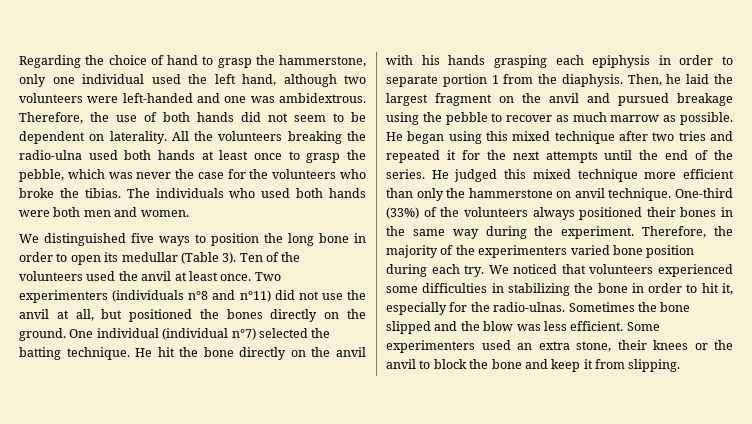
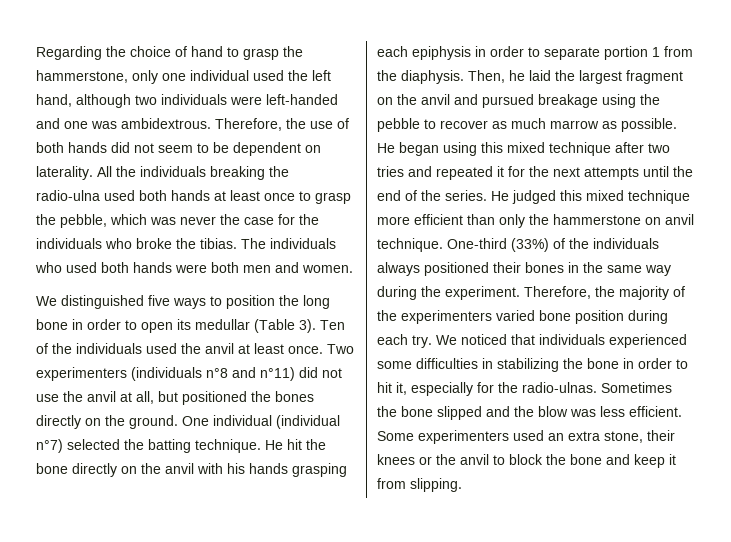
- Regarding the choice of hand to grasp the hammerstone, only one individual used the left hand, although two volunteers were left-handed and one was ambidextrous.
+ Regarding the choice of hand to grasp the hammerstone, only one individual used the left hand, although two individuals were left-handed and one was ambidextrous.
- All the volunteers breaking the radio-ulna used both hands at least once to grasp the pebble, which was never the case for the volunteers who broke the tibias.
+ All the individuals breaking the radio-ulna used both hands at least once to grasp the pebble, which was never the case for the individuals who broke the tibias.
- Ten of the volunteers used the anvil at least once.
+ Ten of the individuals used the anvil at least once.
- One-third (33%) of the volunteers always positioned their bones in the same way during the experiment.
+ One-third (33%) of the individuals always positioned their bones in the same way during the experiment.
- We noticed that volunteers experienced some difficulties in stabilizing the bone in order to hit it, especially for the radio-ulnas.
+ We noticed that individuals experienced some difficulties in stabilizing the bone in order to hit it, especially for the radio-ulnas.

